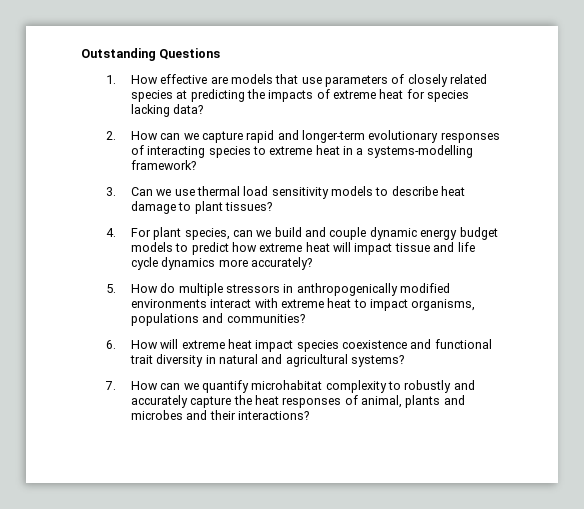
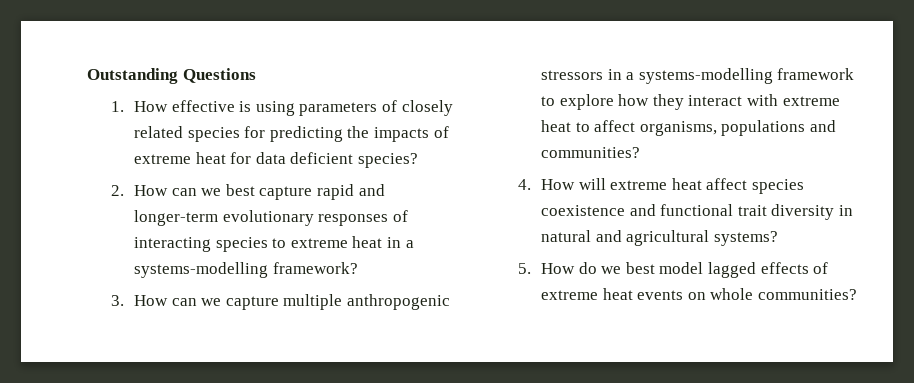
- 1. How effective are models that use parameters of closely related species at predicting the impacts of extreme heat for species lacking data?
+ 1. How effective is using parameters of closely related species for predicting the impacts of extreme heat for data deficient species?
- 2. How can we capture rapid and longer-term evolutionary responses of interacting species to extreme heat in a systems-modelling framework?
+ 2. How can we best capture rapid and longer-term evolutionary responses of interacting species to extreme heat in a systems-modelling framework?
- 3. Can we use thermal load sensitivity models to describe heat damage to plant tissues?
- 4. For plant species, can we build and couple dynamic energy budget models to predict how extreme heat will impact tissue and life cycle dynamics more accurately?
- 5. How do multiple stressors in anthropogenically modified environments interact with extreme heat to impact organisms, populations and communities?
+ 3. How can we capture multiple anthropogenic stressors in a systems-modelling framework to explore how they interact with extreme heat to affect organisms, populations and communities?
- 6. How will extreme heat impact species coexistence and functional trait diversity in natural and agricultural systems?
+ 4. How will extreme heat affect species coexistence and functional trait diversity in natural and agricultural systems?
- 7. How can we quantify microhabitat complexity to robustly and accurately capture the heat responses of animal, plants and microbes and their interactions?
+ 5. How do we best model lagged effects of extreme heat events on whole communities?

